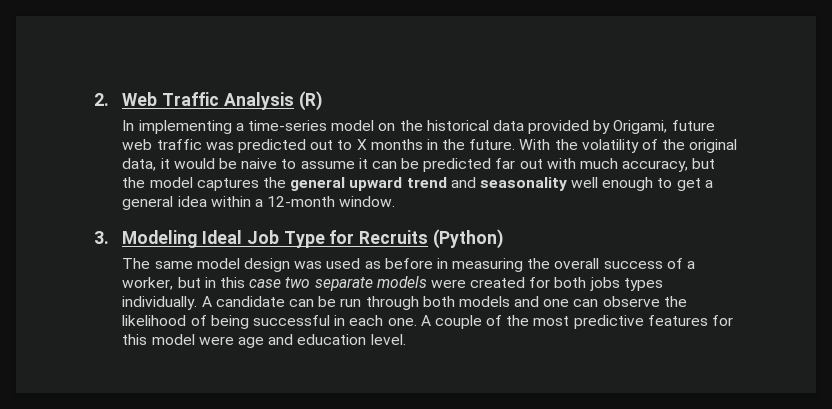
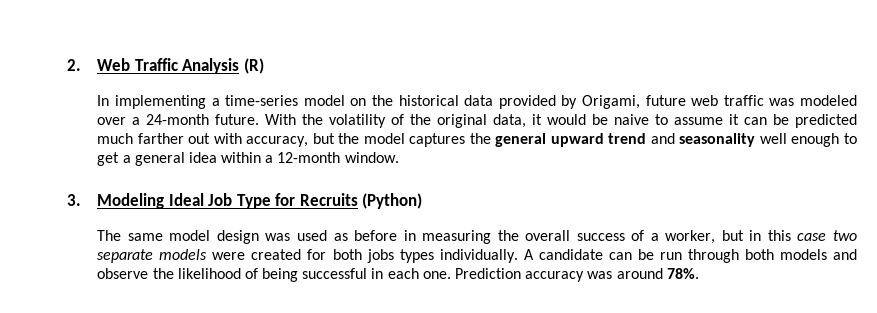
- In implementing a time-series model on the historical data provided by Origami, future web traffic was predicted out to X months in the future.
+ In implementing a time-series model on the historical data provided by Origami, future web traffic was modeled over a 24-month future.
- With the volatility of the original data, it would be naive to assume it can be predicted far out with much accuracy, but the model captures the general upward trend and seasonality well enough to get a general idea within a 12-month window.
+ With the volatility of the original data, it would be naive to assume it can be predicted much farther out with accuracy, but the model captures the general upward trend and seasonality well enough to get a general idea within a 12-month window.
- A candidate can be run through both models and one can observe the likelihood of being successful in each one.
+ A candidate can be run through both models and observe the likelihood of being successful in each one.
- A couple of the most predictive features for this model were age and education level.
+ Prediction accuracy was around 78%.

